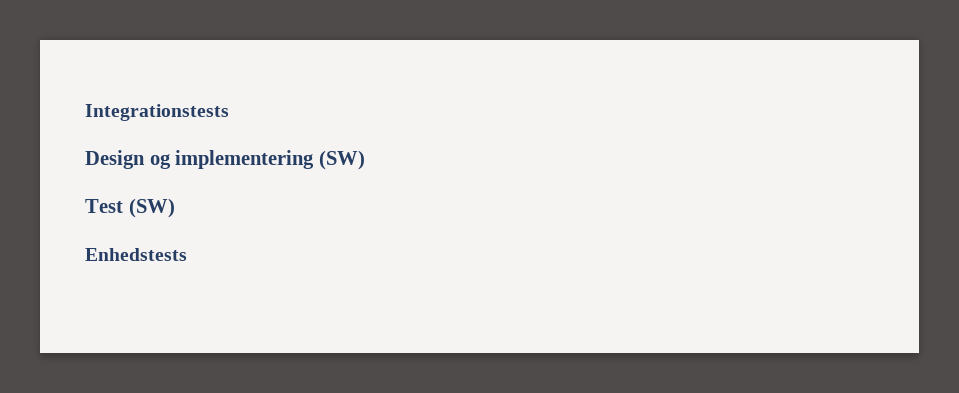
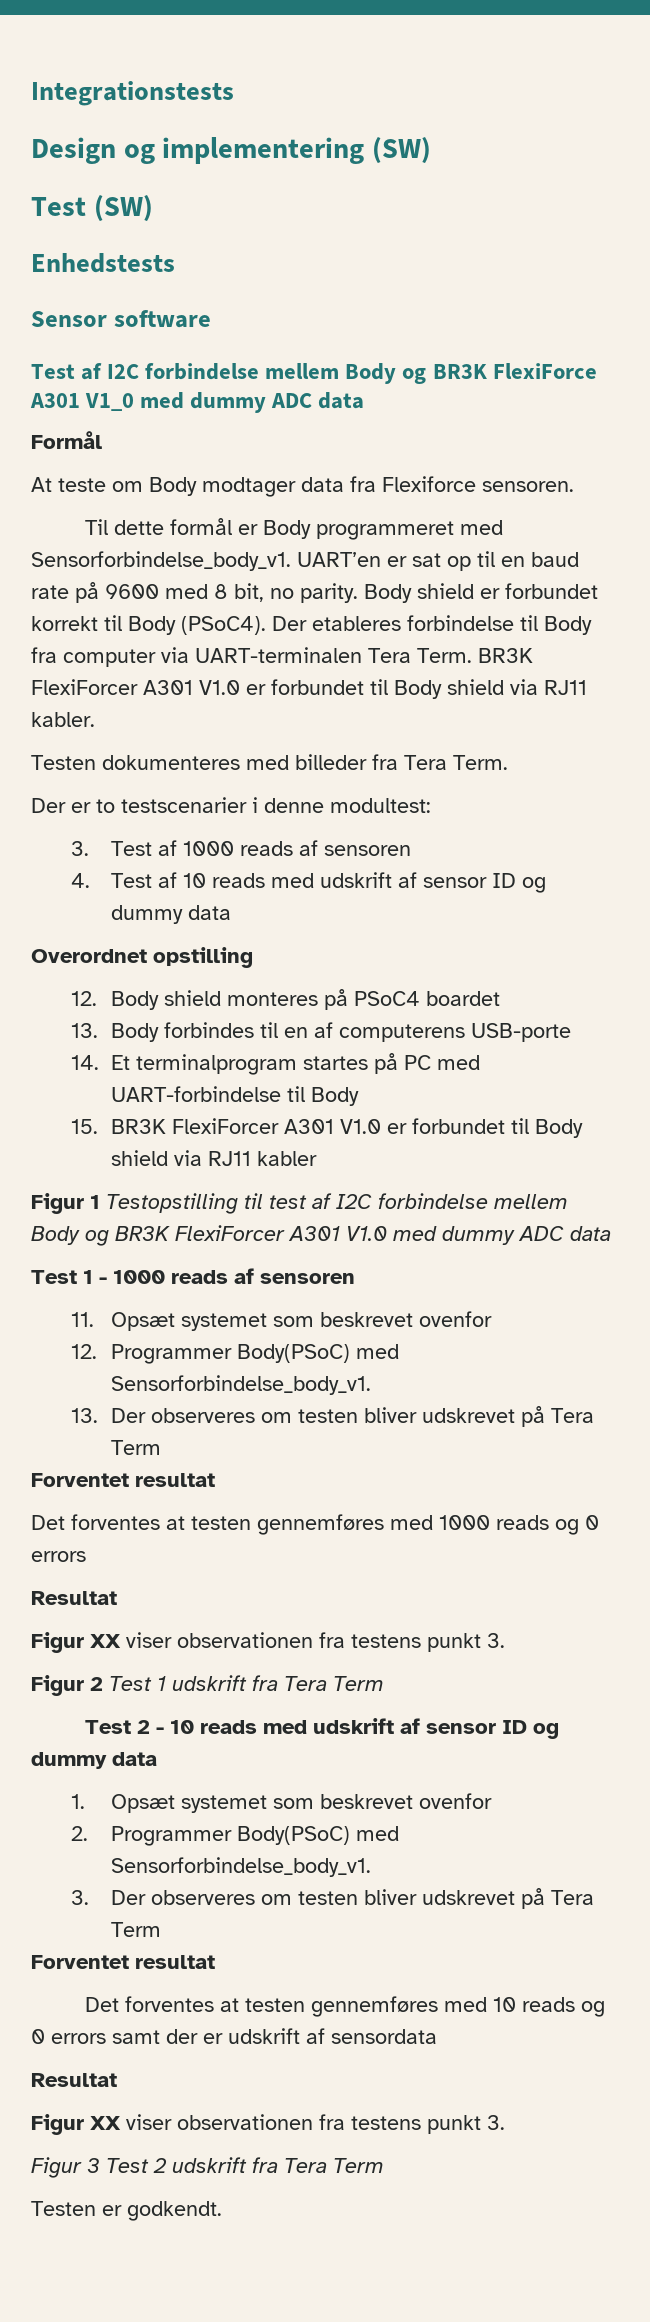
+ Sensor software
+ Test af I2C forbindelse mellem Body og BR3K FlexiForce A301 V1_0 med dummy ADC data
+ Formål
+ At teste om Body modtager data fra Flexiforce sensoren.
+ Til dette formål er Body programmeret med Sensorforbindelse_body_v1. UART’en er sat op til en baud rate på 9600 med 8 bit, no parity. Body shield er forbundet korrekt til Body (PSoC4). Der etableres forbindelse til Body fra computer via UART-terminalen Tera Term. BR3K FlexiForcer A301 V1.0 er forbundet til Body shield via RJ11 kabler.
+ Testen dokumenteres med billeder fra Tera Term.
+ Der er to testscenarier i denne modultest:
+ 3. Test af 1000 reads af sensoren
+ 4. Test af 10 reads med udskrift af sensor ID og dummy data
+ Overordnet opstilling
+ 12. Body shield monteres på PSoC4 boardet
+ 13. Body forbindes til en af computerens USB-porte
+ 14. Et terminalprogram startes på PC med UART-forbindelse til Body
+ 15. BR3K FlexiForcer A301 V1.0 er forbundet til Body shield via RJ11 kabler
+ Figur 1 Testopstilling til test af I2C forbindelse mellem Body og BR3K FlexiForcer A301 V1.0 med dummy ADC data
+ Test 1 - 1000 reads af sensoren
+ 11. Opsæt systemet som beskrevet ovenfor
+ 12. Programmer Body(PSoC) med Sensorforbindelse_body_v1.
+ 13. Der observeres om testen bliver udskrevet på Tera Term
+ Forventet resultat
+ Det forventes at testen gennemføres med 1000 reads og 0 errors
+ Resultat
+ Figur XX viser observationen fra testens punkt 3.
+ Figur 2 Test 1 udskrift fra Tera Term
+ Test 2 - 10 reads med udskrift af sensor ID og dummy data
+ 1. Opsæt systemet som beskrevet ovenfor
+ 2. Programmer Body(PSoC) med Sensorforbindelse_body_v1.
+ 3. Der observeres om testen bliver udskrevet på Tera Term
+ Forventet resultat
+ Det forventes at testen gennemføres med 10 reads og 0 errors samt der er udskrift af sensordata
+ Resultat
+ Figur XX viser observationen fra testens punkt 3.
+ Figur 3 Test 2 udskrift fra Tera Term
+ Testen er godkendt.

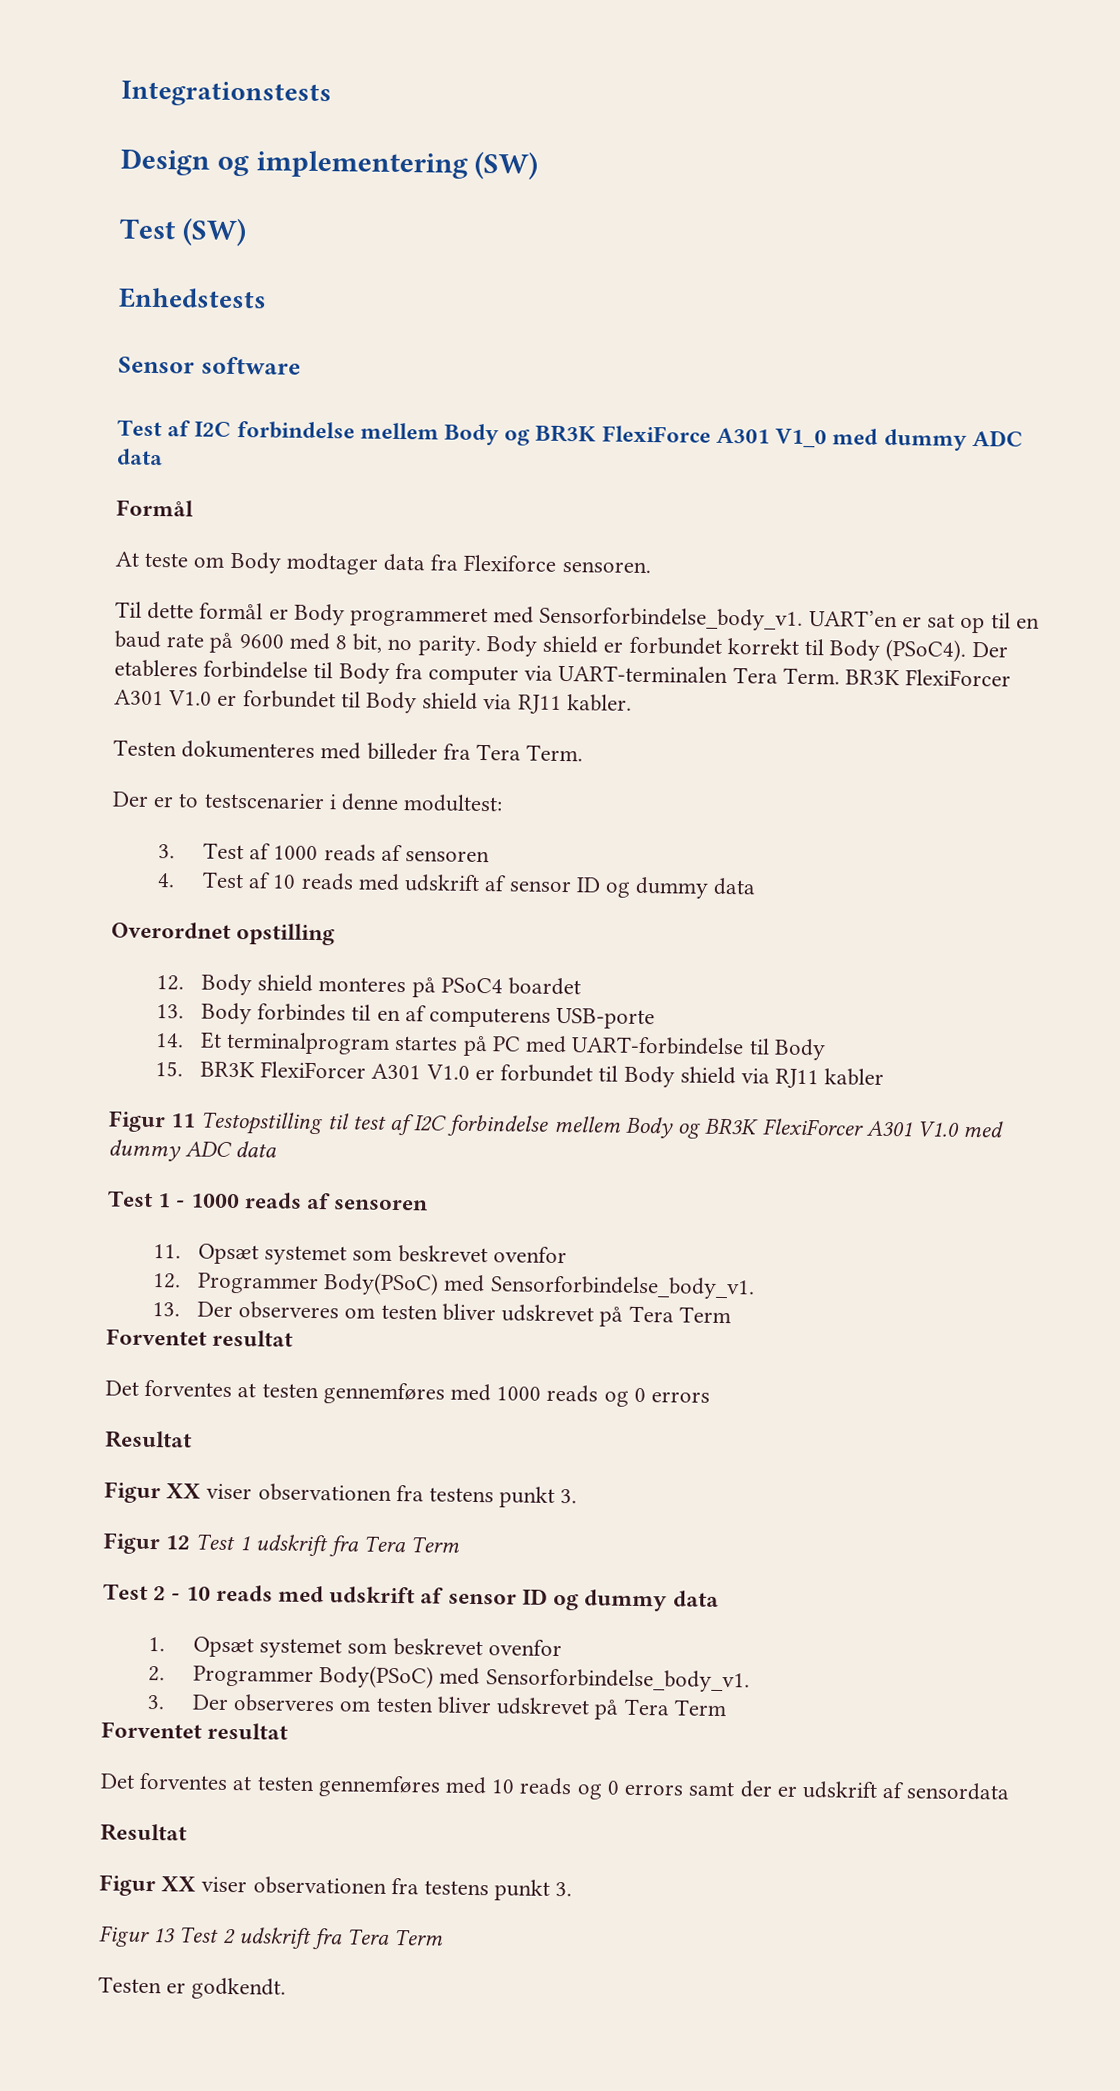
- Figur 1 Testopstilling til test af I2C forbindelse mellem Body og BR3K FlexiForcer A301 V1.0 med dummy ADC data
+ Figur 11 Testopstilling til test af I2C forbindelse mellem Body og BR3K FlexiForcer A301 V1.0 med dummy ADC data
- Figur 2 Test 1 udskrift fra Tera Term
+ Figur 12 Test 1 udskrift fra Tera Term
- Figur 3 Test 2 udskrift fra Tera Term
+ Figur 13 Test 2 udskrift fra Tera Term

